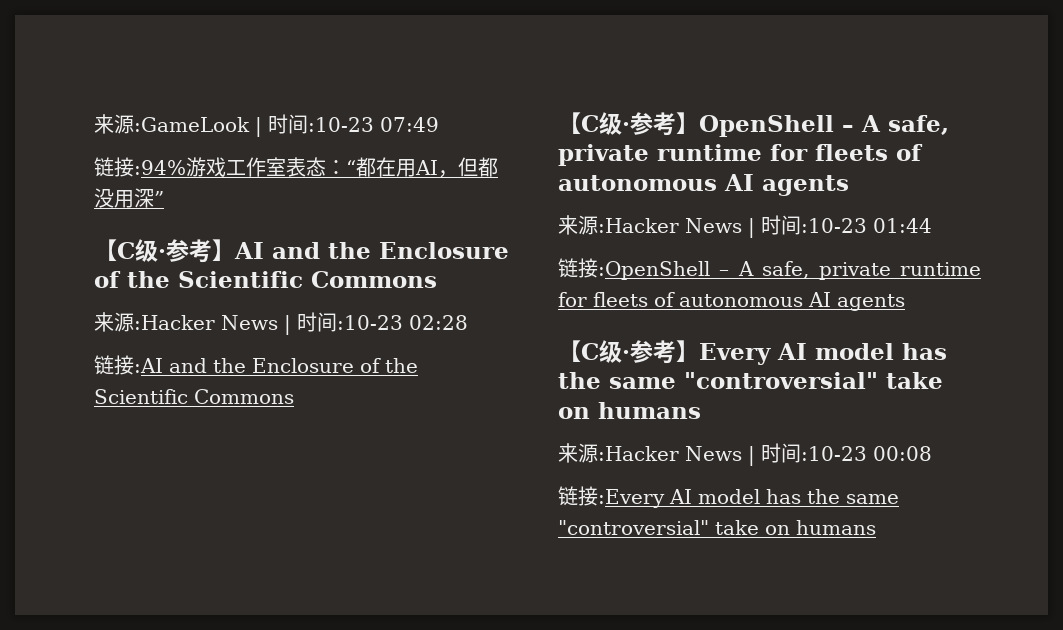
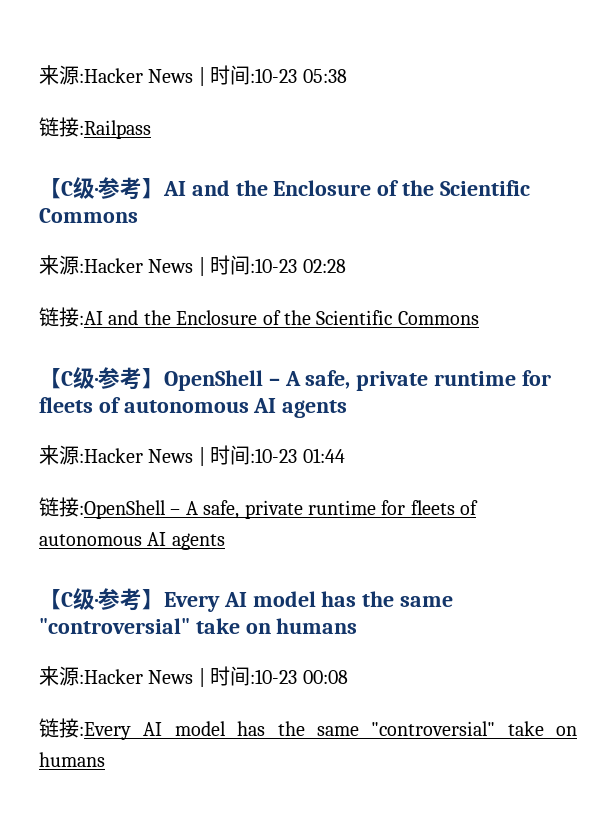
- 来源:GameLook | 时间:10-23 07:49
- 链接:94%游戏工作室表态：“都在用AI，但都没用深”
+ 来源:Hacker News | 时间:10-23 05:38
+ 链接:Railpass

